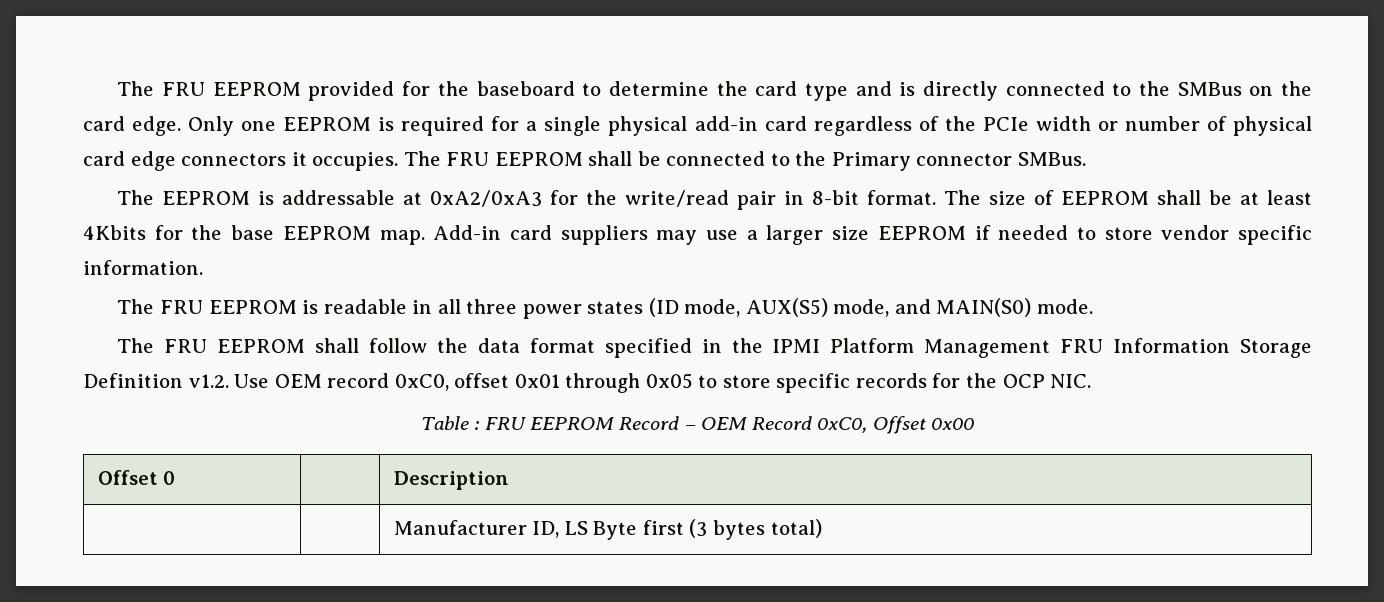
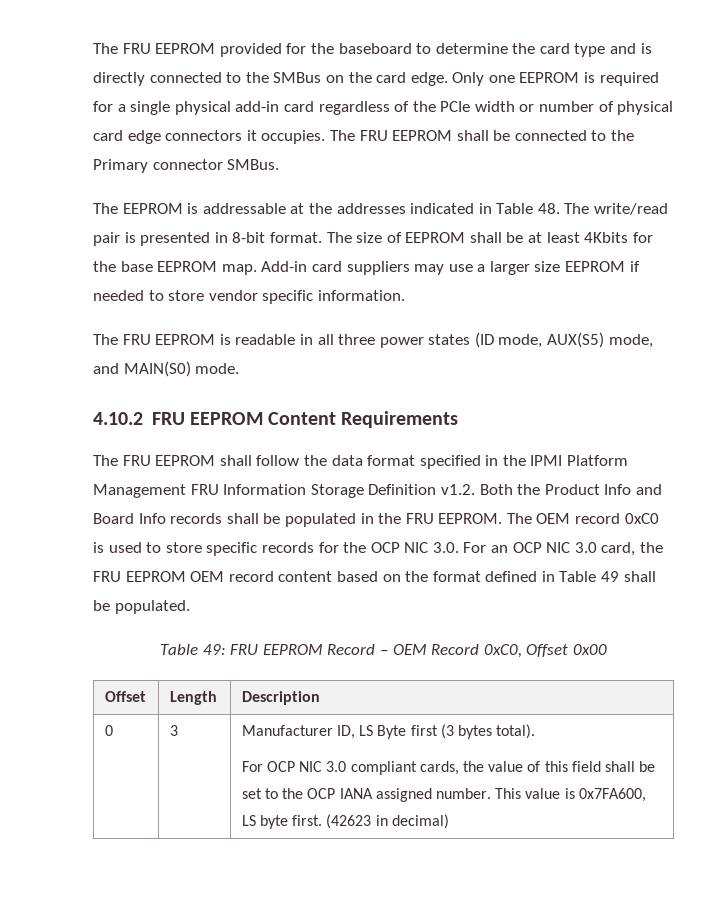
- The EEPROM is addressable at 0xA2/0xA3 for the write/read pair in 8-bit format.
+ The EEPROM is addressable at the addresses indicated in Table 48. The write/read pair is presented in 8-bit format.
+ 4.10.2 FRU EEPROM Content Requirements
- The FRU EEPROM shall follow the data format specified in the IPMI Platform Management FRU Information Storage Definition v1.2. Use OEM record 0xC0, offset 0x01 through 0x05 to store specific records for the OCP NIC.
- Table : FRU EEPROM Record – OEM Record 0xC0, Offset 0x00
+ The FRU EEPROM shall follow the data format specified in the IPMI Platform Management FRU Information Storage Definition v1.2. Both the Product Info and Board Info records shall be populated in the FRU EEPROM. The OEM record 0xC0 is used to store specific records for the OCP NIC 3.0. For an OCP NIC 3.0 card, the FRU EEPROM OEM record content based on the format defined in Table 49 shall be populated.
+ Table 49: FRU EEPROM Record – OEM Record 0xC0, Offset 0x00
- Offset 0 | | Description
+ Offset | Length | Description
- | | Manufacturer ID, LS Byte first (3 bytes total)
+ 0 | 3 | Manufacturer ID, LS Byte first (3 bytes total).
+ For OCP NIC 3.0 compliant cards, the value of this field shall be set to the OCP IANA assigned number. This value is 0x7FA600, LS byte first. (42623 in decimal)

